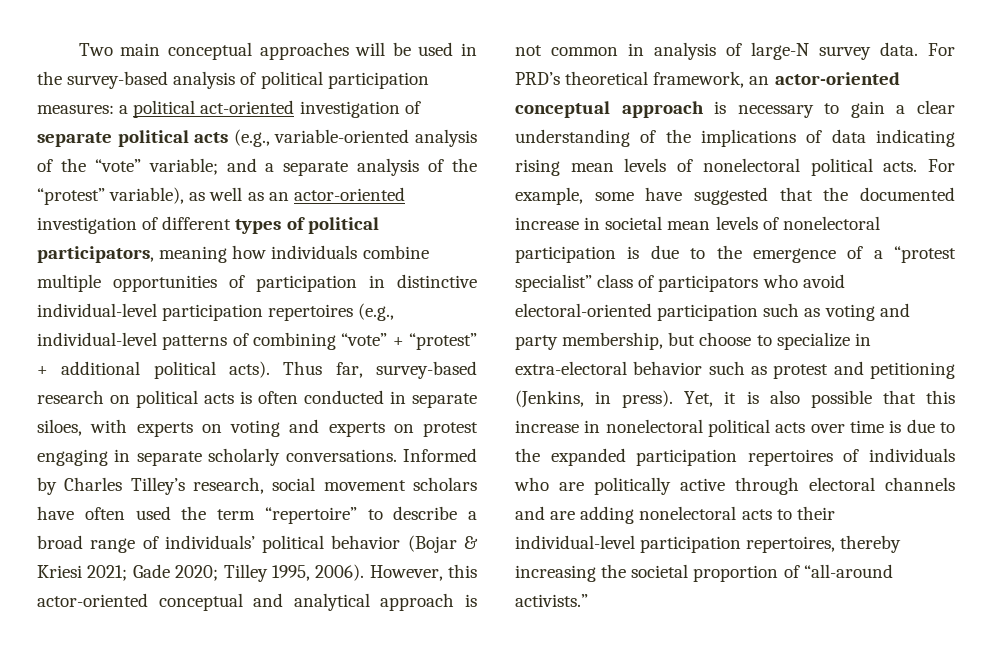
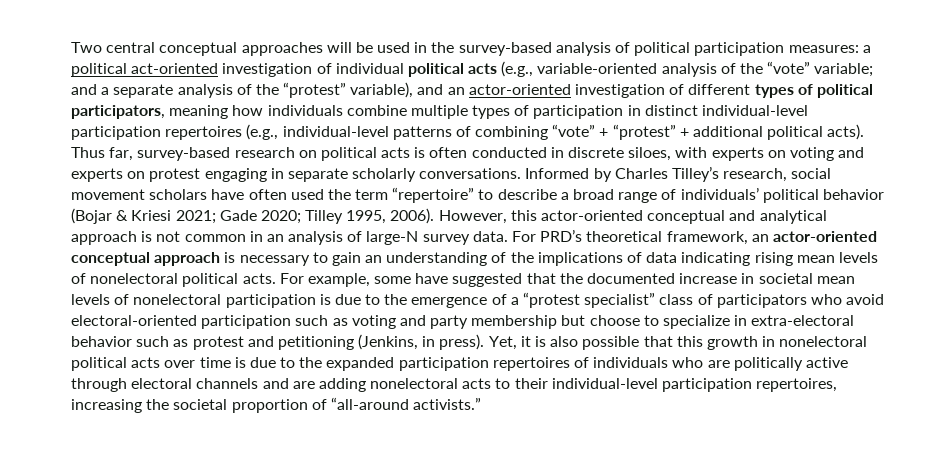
- Two main conceptual approaches will be used in the survey-based analysis of political participation measures:
+ Two central conceptual approaches will be used in the survey-based analysis of political participation measures:
- a political act-oriented investigation of separate political acts (e.g., variable-oriented analysis of the “vote” variable;
+ a political act-oriented investigation of individual political acts (e.g., variable-oriented analysis of the “vote” variable;
- and a separate analysis of the “protest” variable), as well as an actor-oriented investigation of different types of political participators, meaning how individuals combine multiple opportunities of participation in distinctive individual-level participation repertoires (e.g., individual-level patterns of combining “vote” + “protest” + additional political acts).
+ and a separate analysis of the “protest” variable), and an actor-oriented investigation of different types of political participators, meaning how individuals combine multiple types of participation in distinct individual-level participation repertoires (e.g., individual-level patterns of combining “vote” + “protest” + additional political acts).
- Thus far, survey-based research on political acts is often conducted in separate siloes, with experts on voting and experts on protest engaging in separate scholarly conversations.
+ Thus far, survey-based research on political acts is often conducted in discrete siloes, with experts on voting and experts on protest engaging in separate scholarly conversations.
- However, this actor-oriented conceptual and analytical approach is not common in analysis of large-N survey data.
+ However, this actor-oriented conceptual and analytical approach is not common in an analysis of large-N survey data.
- For PRD’s theoretical framework, an actor-oriented conceptual approach is necessary to gain a clear understanding of the implications of data indicating rising mean levels of nonelectoral political acts.
+ For PRD’s theoretical framework, an actor-oriented conceptual approach is necessary to gain an understanding of the implications of data indicating rising mean levels of nonelectoral political acts.
- For example, some have suggested that the documented increase in societal mean levels of nonelectoral participation is due to the emergence of a “protest specialist” class of participators who avoid electoral-oriented participation such as voting and party membership, but choose to specialize in extra-electoral behavior such as protest and petitioning (Jenkins, in press).
+ For example, some have suggested that the documented increase in societal mean levels of nonelectoral participation is due to the emergence of a “protest specialist” class of participators who avoid electoral-oriented participation such as voting and party membership but choose to specialize in extra-electoral behavior such as protest and petitioning (Jenkins, in press).
- Yet, it is also possible that this increase in nonelectoral political acts over time is due to the expanded participation repertoires of individuals who are politically active through electoral channels and are adding nonelectoral acts to their individual-level participation repertoires, thereby increasing the societal proportion of “all-around activists.”
+ Yet, it is also possible that this growth in nonelectoral political acts over time is due to the expanded participation repertoires of individuals who are politically active through electoral channels and are adding nonelectoral acts to their individual-level participation repertoires, increasing the societal proportion of “all-around activists.”

